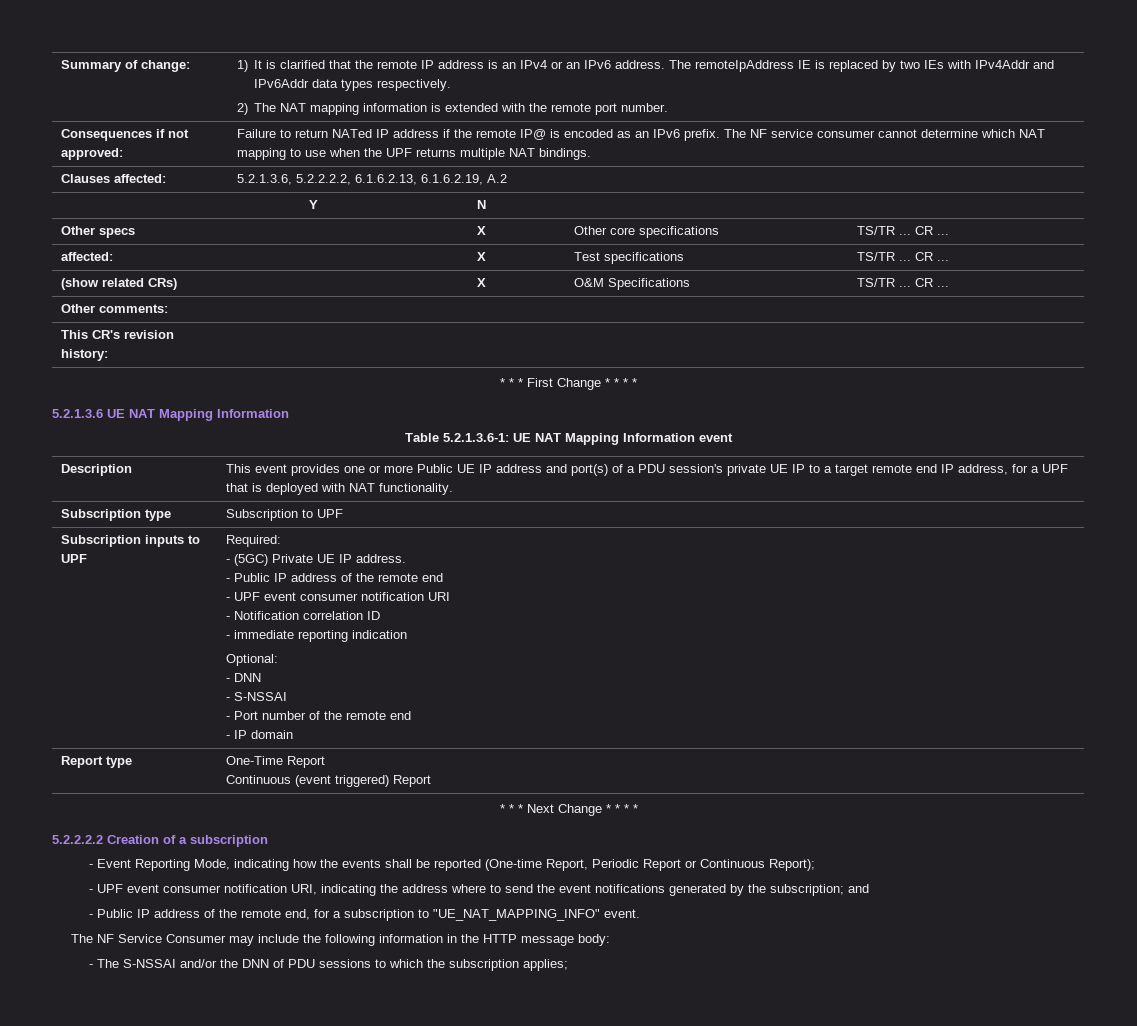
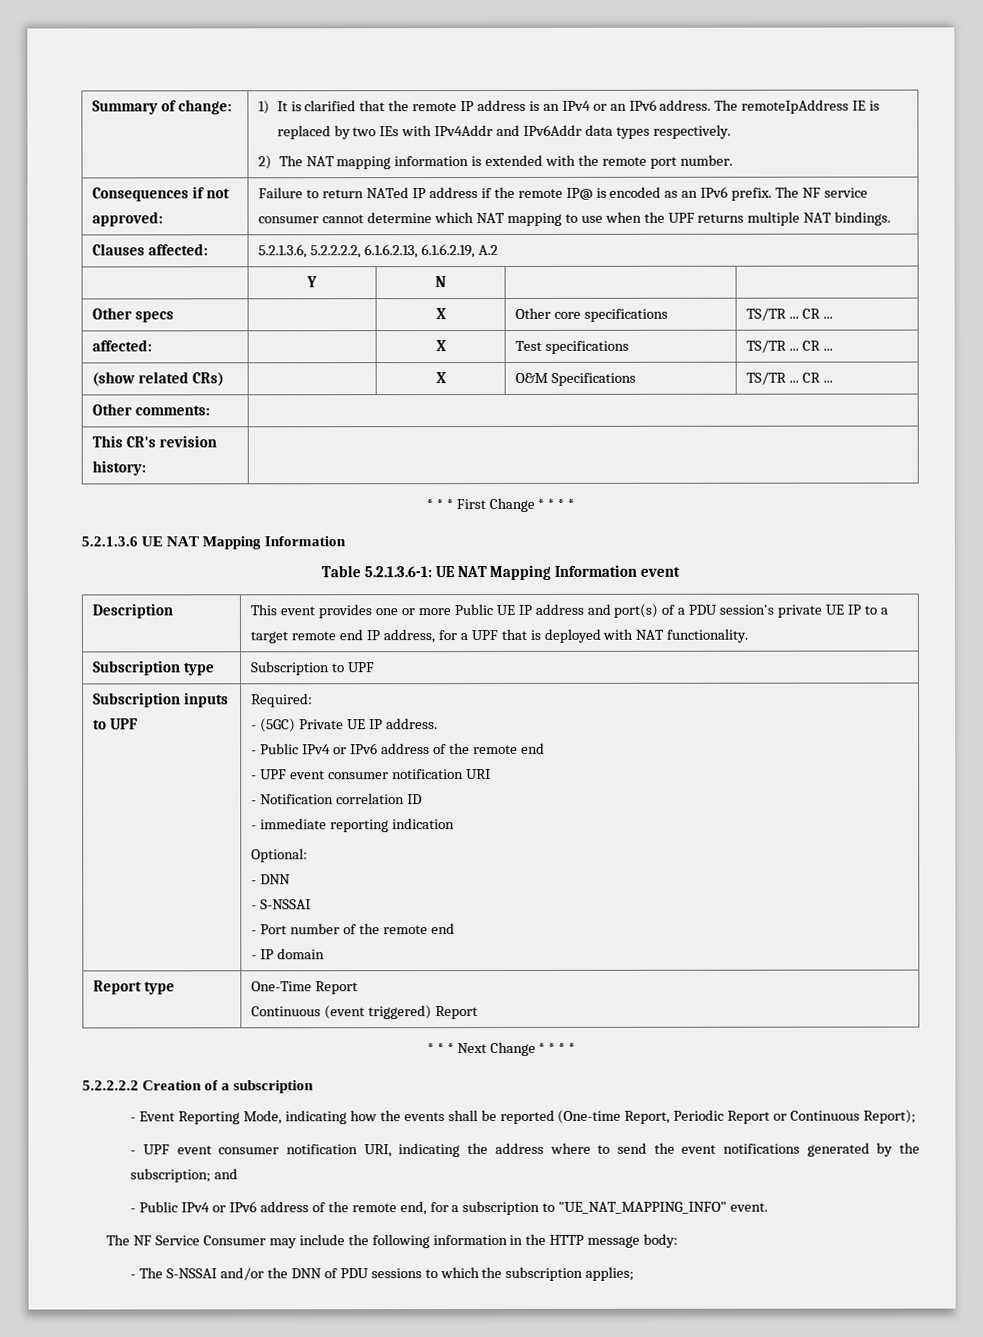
- - Public IP address of the remote end
+ - Public IPv4 or IPv6 address of the remote end
- - Public IP address of the remote end, for a subscription to "UE_NAT_MAPPING_INFO" event.
+ - Public IPv4 or IPv6 address of the remote end, for a subscription to "UE_NAT_MAPPING_INFO" event.

